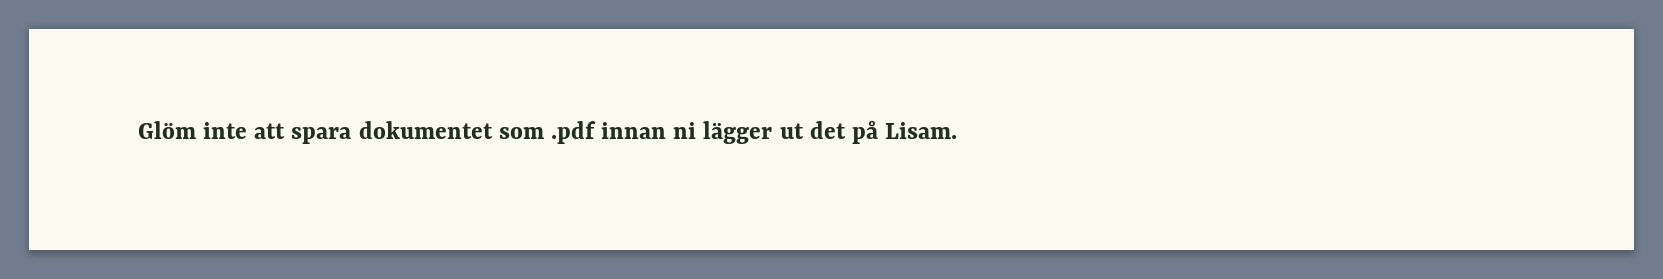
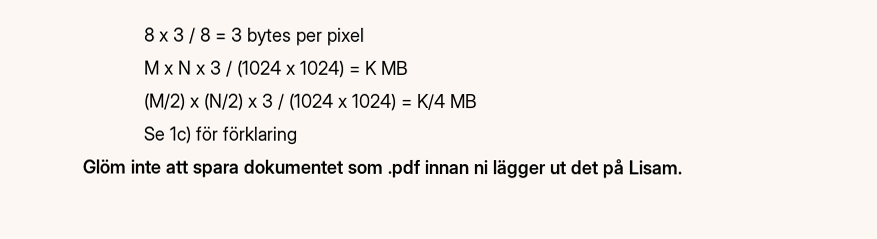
+ 8 x 3 / 8 = 3 bytes per pixel
+ M x N x 3 / (1024 x 1024) = K MB
+ (M/2) x (N/2) x 3 / (1024 x 1024) = K/4 MB
+ Se 1c) för förklaring

